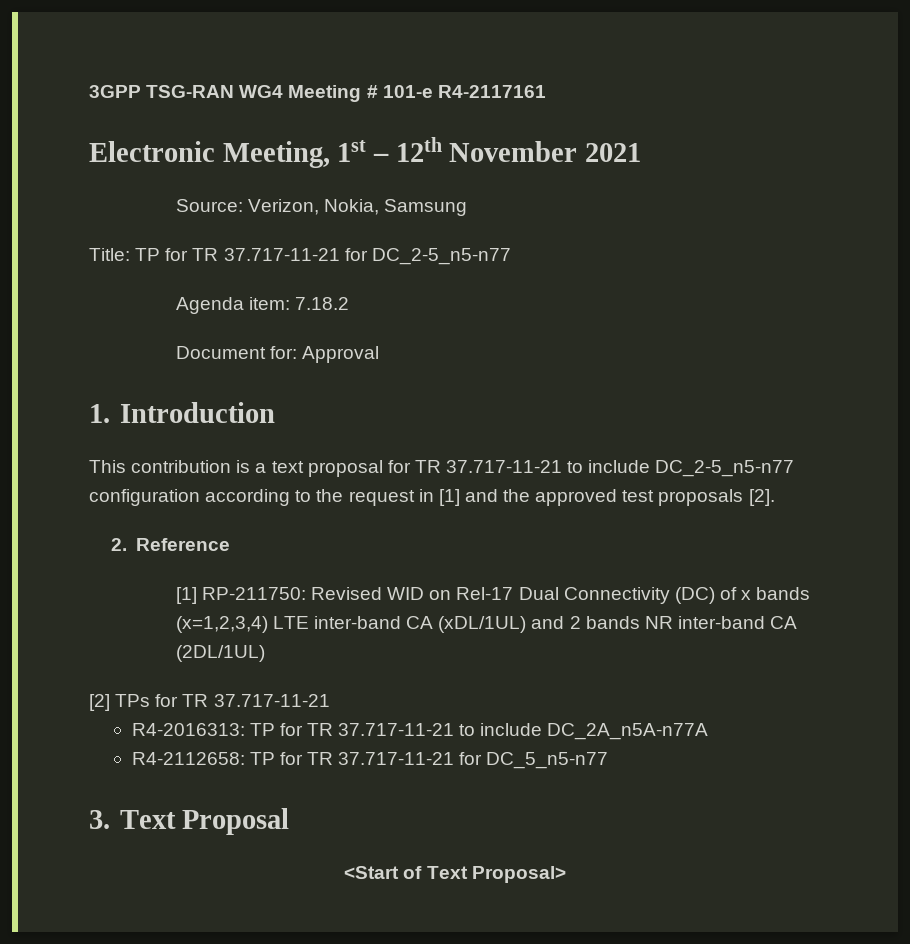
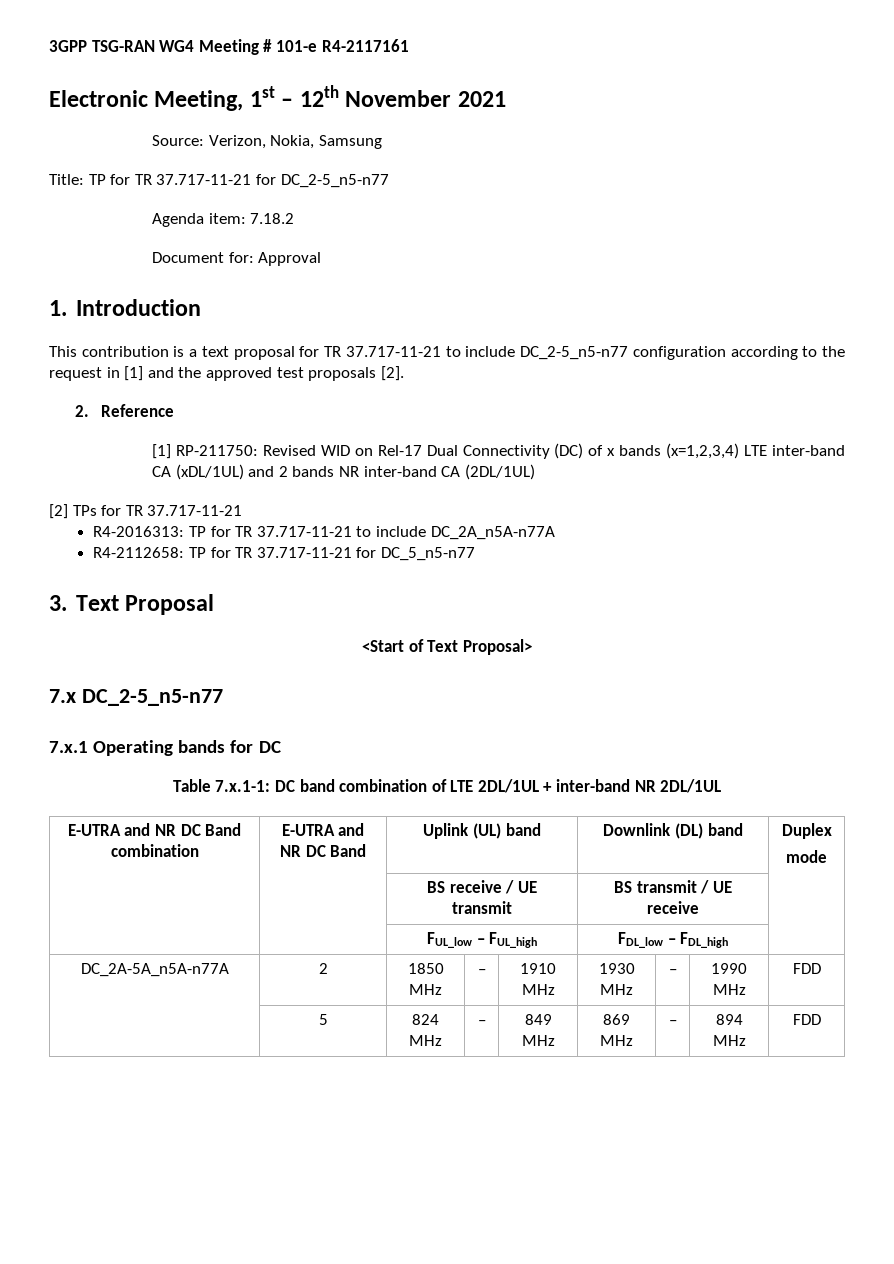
+ 7.x DC_2-5_n5-n77
+ 7.x.1 Operating bands for DC
+ Table 7.x.1-1: DC band combination of LTE 2DL/1UL + inter-band NR 2DL/1UL
+ E-UTRA and NR DC Band combination | E-UTRA and NR DC Band | Uplink (UL) band | Downlink (DL) band | Duplex
+ mode
+ | | BS receive / UE transmit | BS transmit / UE receive |
+ | | FUL_low – FUL_high | FDL_low – FDL_high |
+ DC_2A-5A_n5A-n77A | 2 | 1850 MHz | – | 1910 MHz | 1930 MHz | – | 1990 MHz | FDD
+ | 5 | 824 MHz | – | 849 MHz | 869 MHz | – | 894 MHz | FDD

